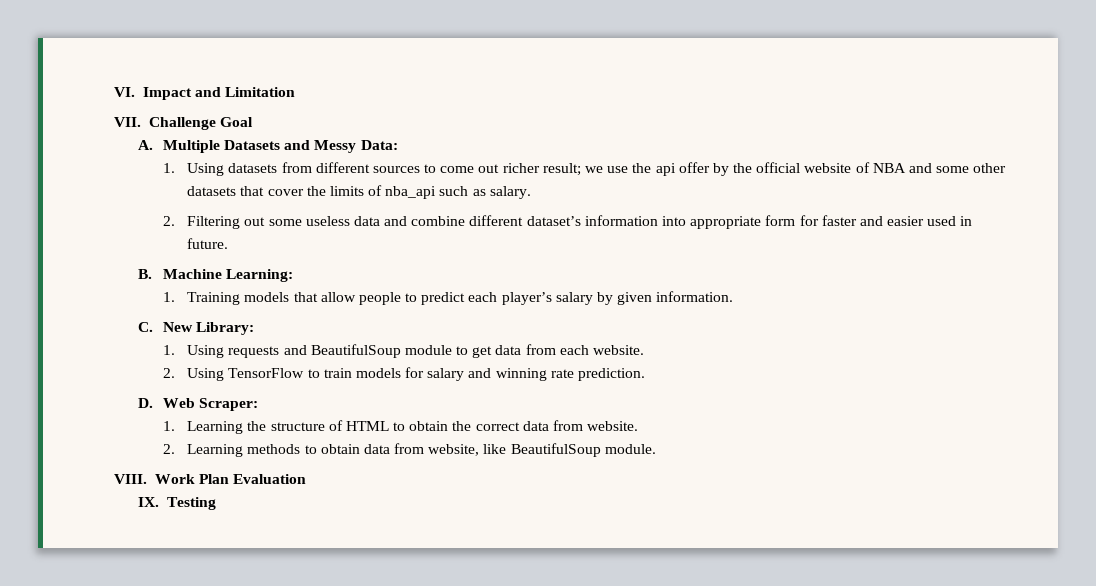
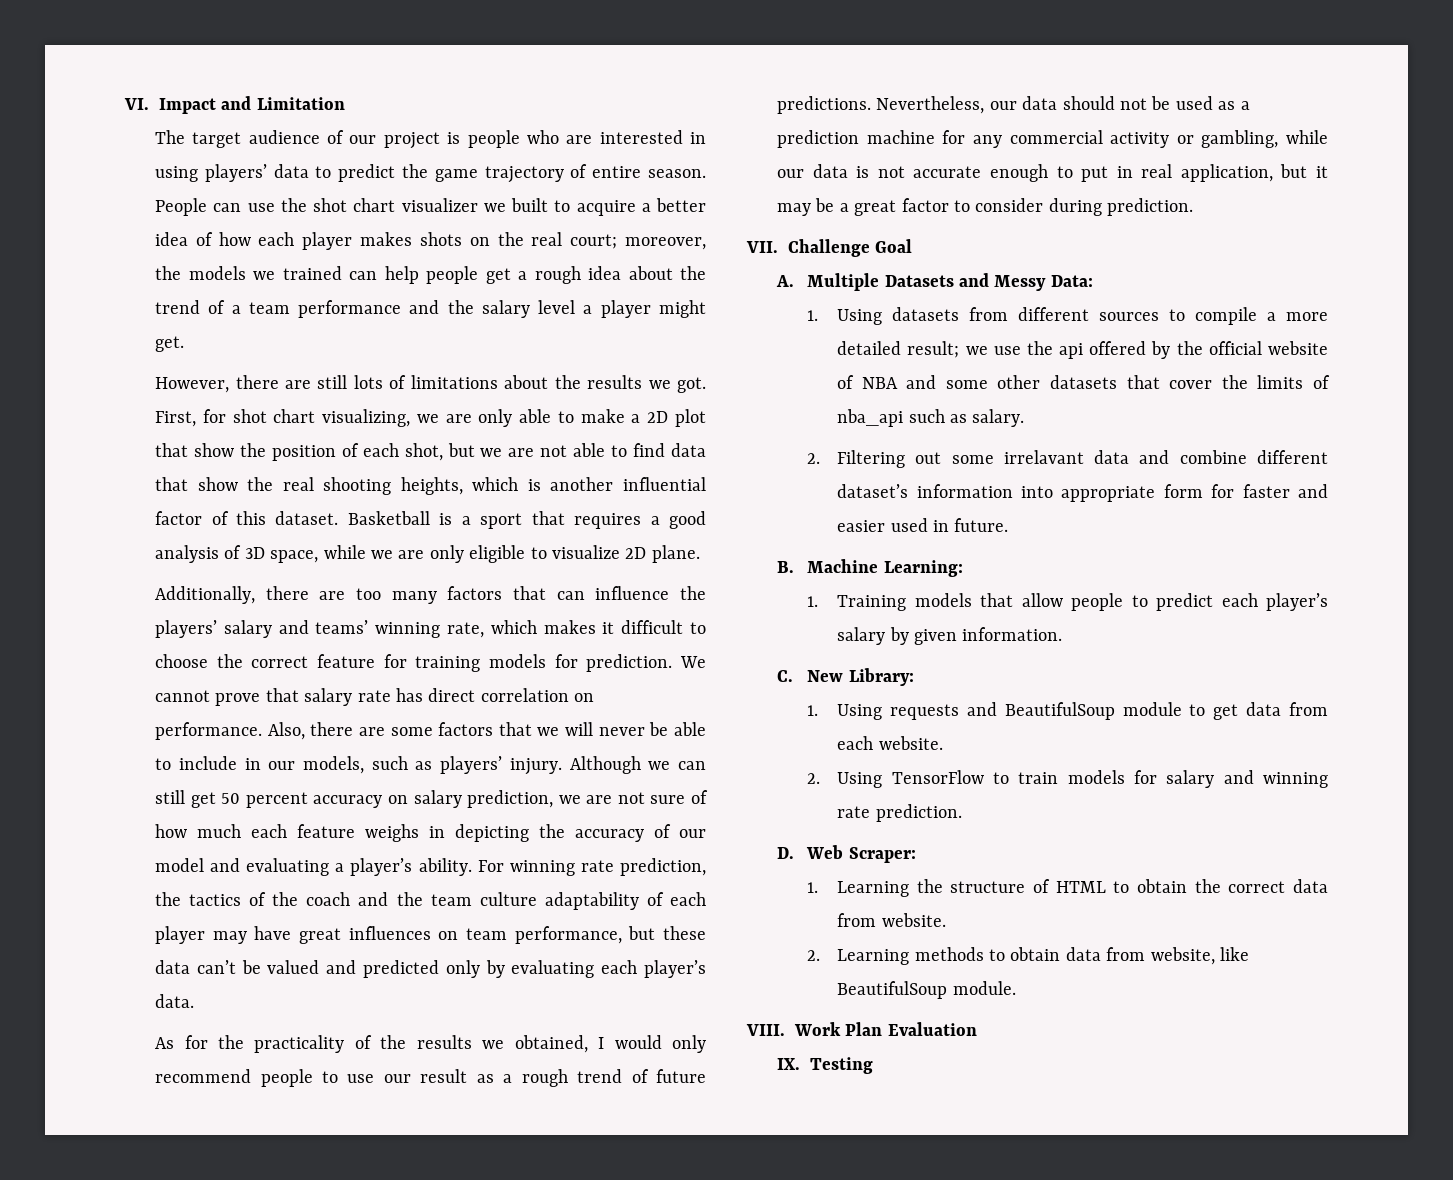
+ The target audience of our project is people who are interested in using players’ data to predict the game trajectory of entire season. People can use the shot chart visualizer we built to acquire a better idea of how each player makes shots on the real court; moreover, the models we trained can help people get a rough idea about the trend of a team performance and the salary level a player might get.
+ However, there are still lots of limitations about the results we got. First, for shot chart visualizing, we are only able to make a 2D plot that show the position of each shot, but we are not able to find data that show the real shooting heights, which is another influential factor of this dataset. Basketball is a sport that requires a good analysis of 3D space, while we are only eligible to visualize 2D plane.
+ Additionally, there are too many factors that can influence the players’ salary and teams’ winning rate, which makes it difficult to choose the correct feature for training models for prediction. We cannot prove that salary rate has direct correlation on performance. Also, there are some factors that we will never be able to include in our models, such as players’ injury. Although we can still get 50 percent accuracy on salary prediction, we are not sure of how much each feature weighs in depicting the accuracy of our model and evaluating a player’s ability. For winning rate prediction, the tactics of the coach and the team culture adaptability of each player may have great influences on team performance, but these data can’t be valued and predicted only by evaluating each player’s data.
+ As for the practicality of the results we obtained, I would only recommend people to use our result as a rough trend of future predictions. Nevertheless, our data should not be used as a prediction machine for any commercial activity or gambling, while our data is not accurate enough to put in real application, but it may be a great factor to consider during prediction.
- 1. Using datasets from different sources to come out richer result; we use the api offer by the official website of NBA and some other datasets that cover the limits of nba_api such as salary.
+ 1. Using datasets from different sources to compile a more detailed result; we use the api offered by the official website of NBA and some other datasets that cover the limits of nba_api such as salary.
- 2. Filtering out some useless data and combine different dataset’s information into appropriate form for faster and easier used in future.
+ 2. Filtering out some irrelavant data and combine different dataset’s information into appropriate form for faster and easier used in future.

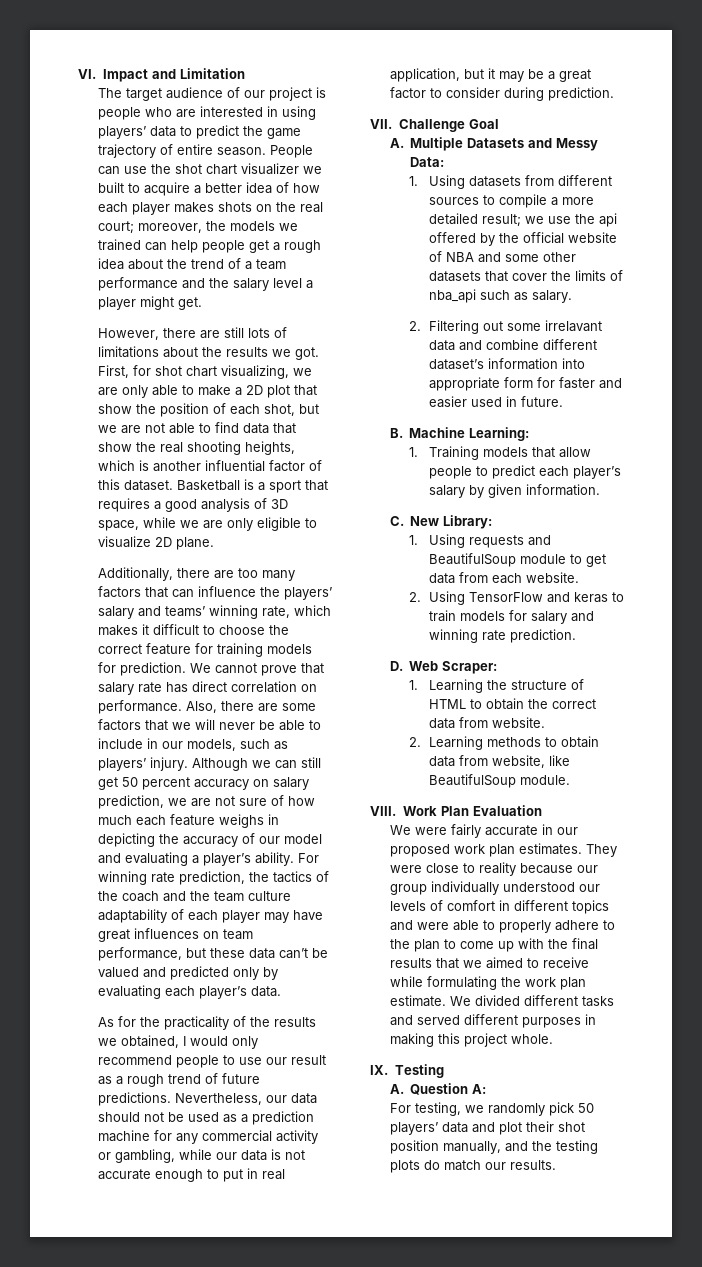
- 2. Using TensorFlow to train models for salary and winning rate prediction.
+ 2. Using TensorFlow and keras to train models for salary and winning rate prediction.
+ We were fairly accurate in our proposed work plan estimates. They were close to reality because our group individually understood our levels of comfort in different topics and were able to properly adhere to the plan to come up with the final results that we aimed to receive while formulating the work plan estimate. We divided different tasks and served different purposes in making this project whole.
  IX. Testing
+ A. Question A:
+ For testing, we randomly pick 50 players’ data and plot their shot position manually, and the testing plots do match our results.

